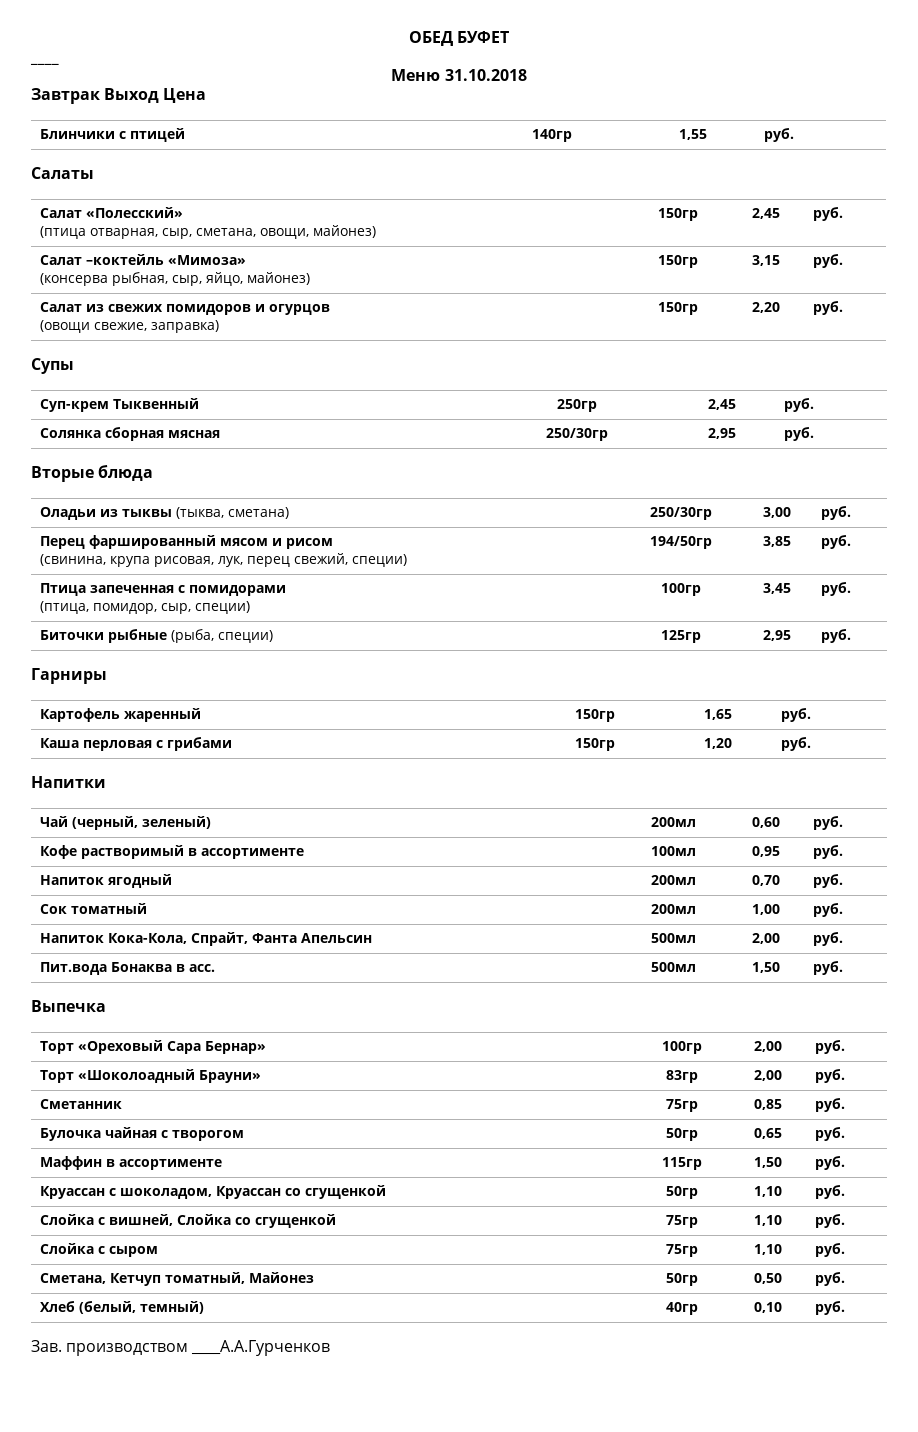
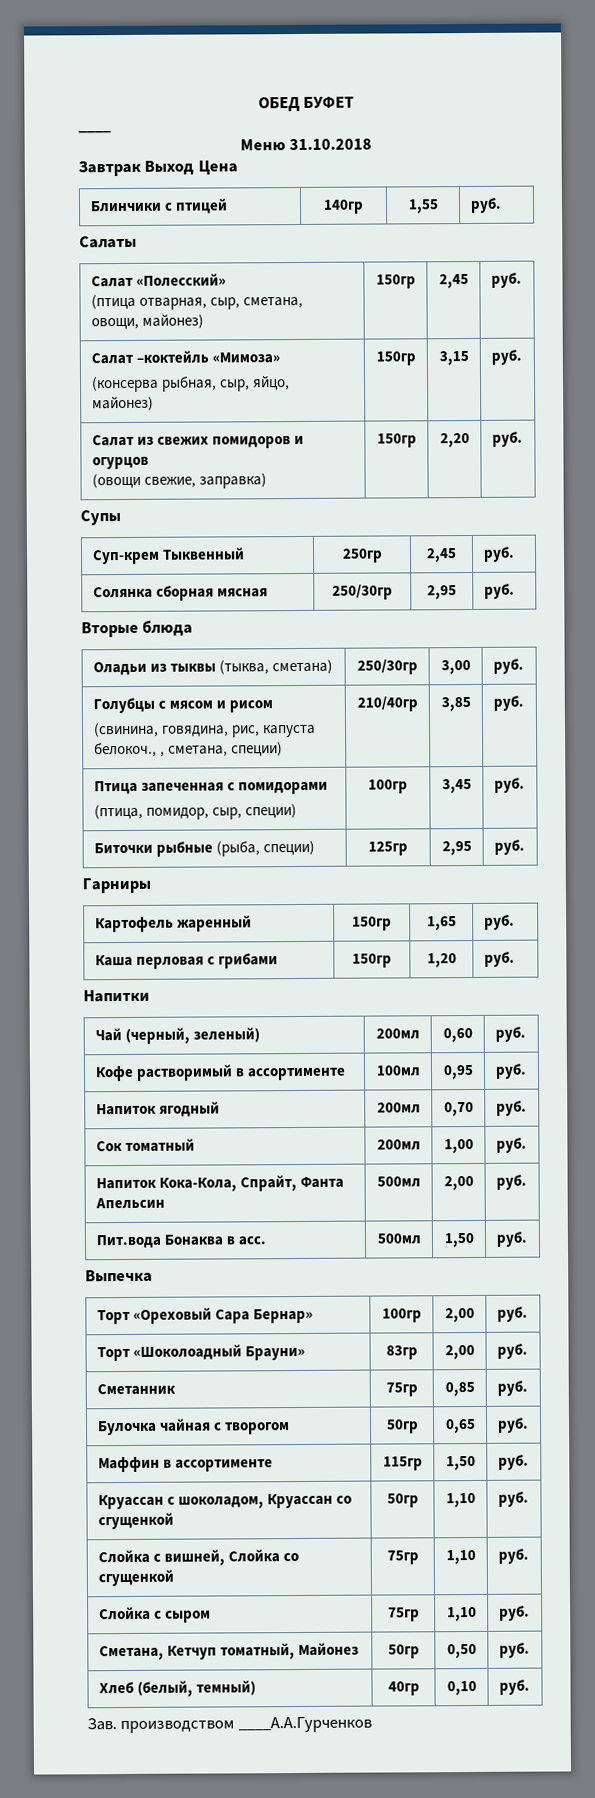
- Перец фаршированный мясом и рисом
- (свинина, крупа рисовая, лук, перец свежий, специи) | 194/50гр | 3,85 | руб.
+ Голубцы с мясом и рисом
+ (свинина, говядина, рис, капуста белокоч., , сметана, специи) | 210/40гр | 3,85 | руб.

